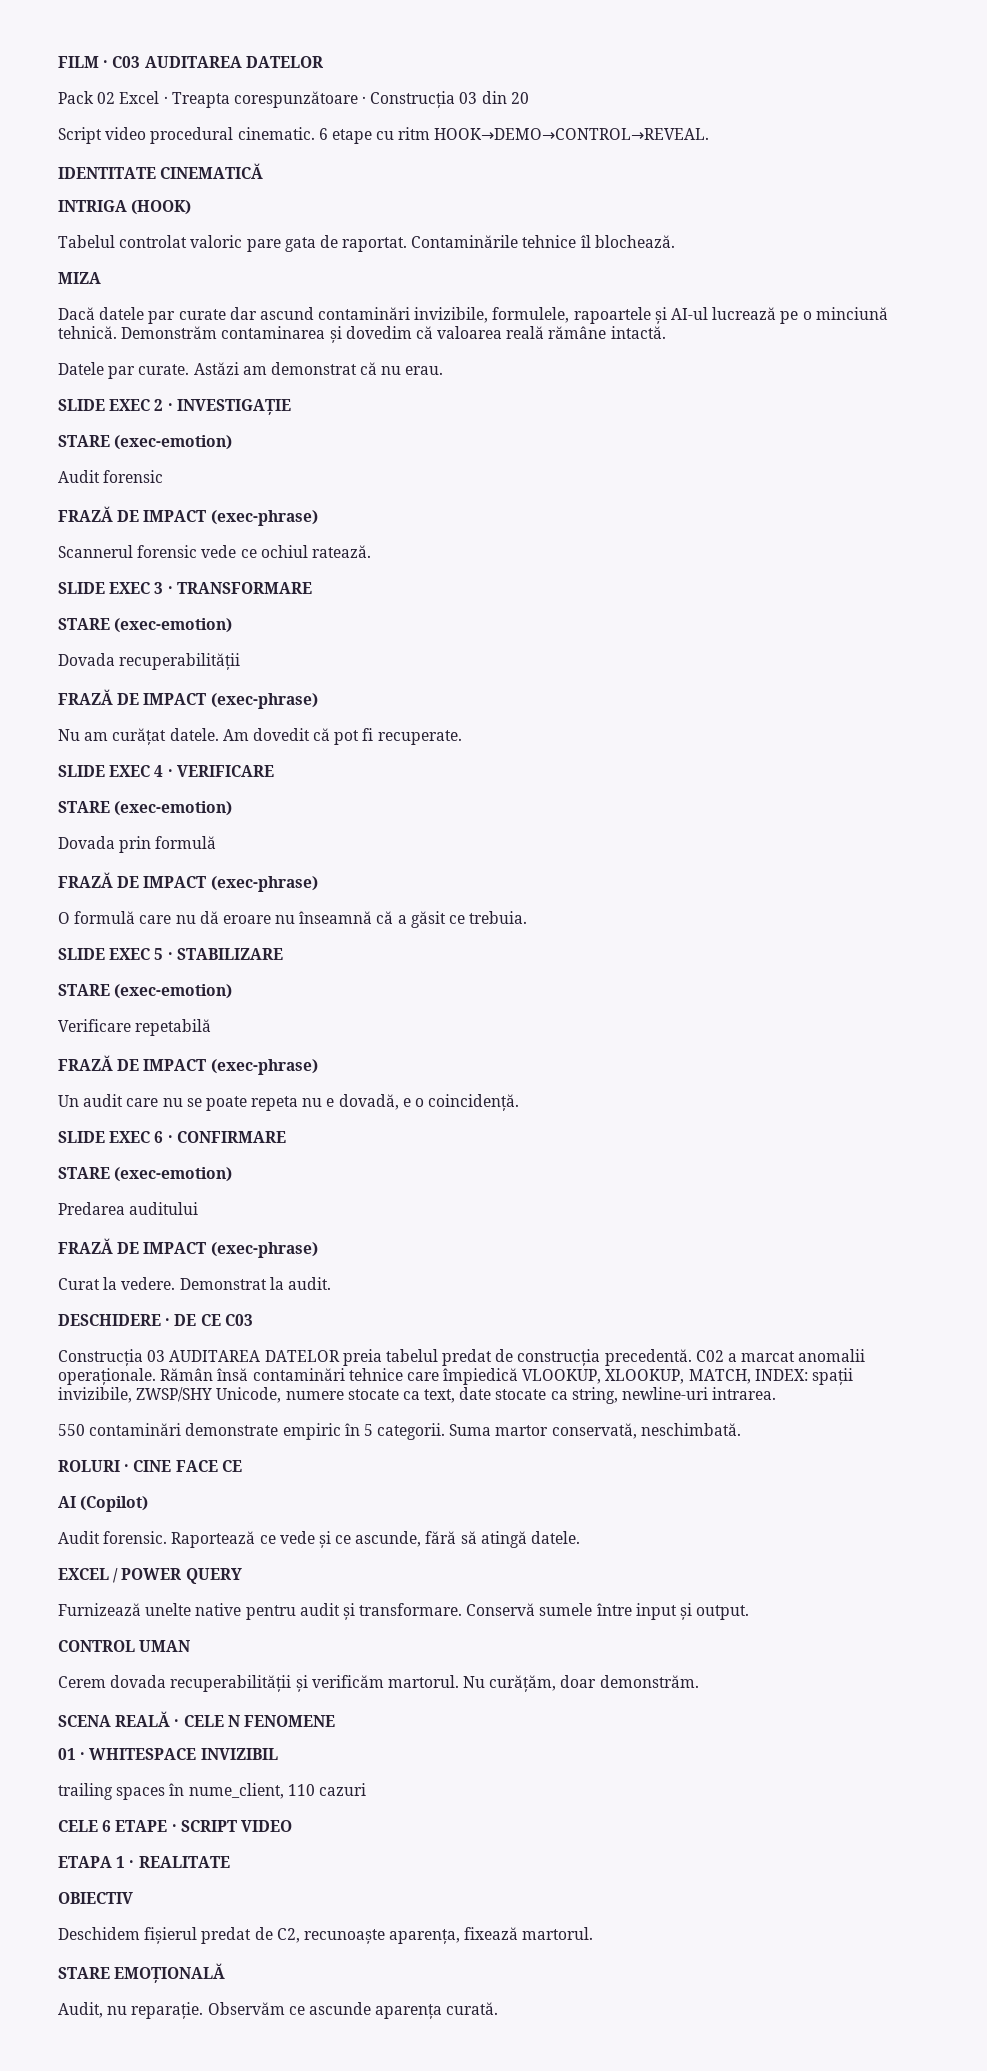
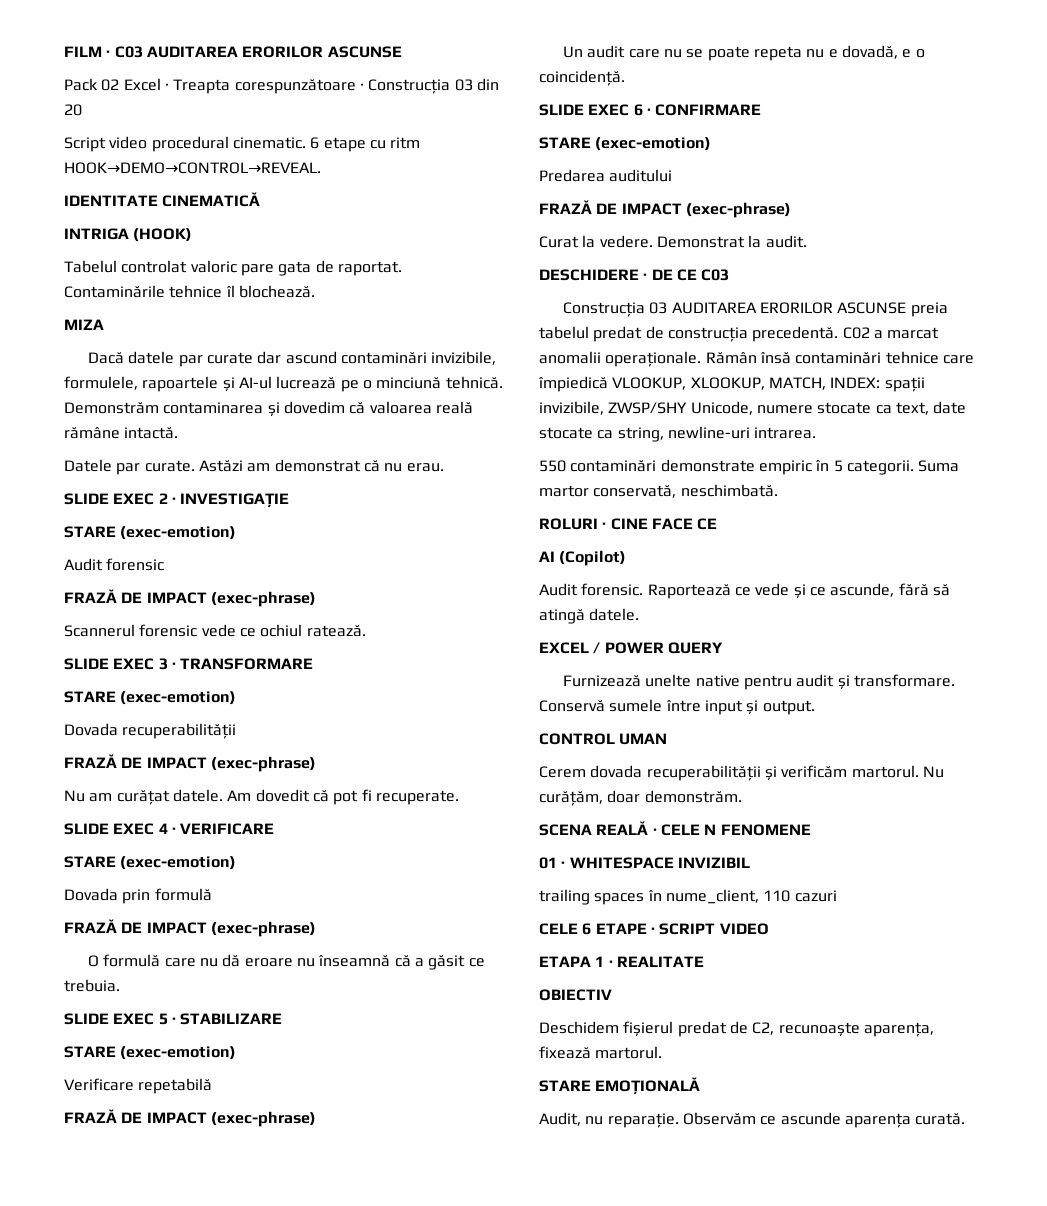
- FILM · C03 AUDITAREA DATELOR
+ FILM · C03 AUDITAREA ERORILOR ASCUNSE
- Construcția 03 AUDITAREA DATELOR preia tabelul predat de construcția precedentă.
+ Construcția 03 AUDITAREA ERORILOR ASCUNSE preia tabelul predat de construcția precedentă.

